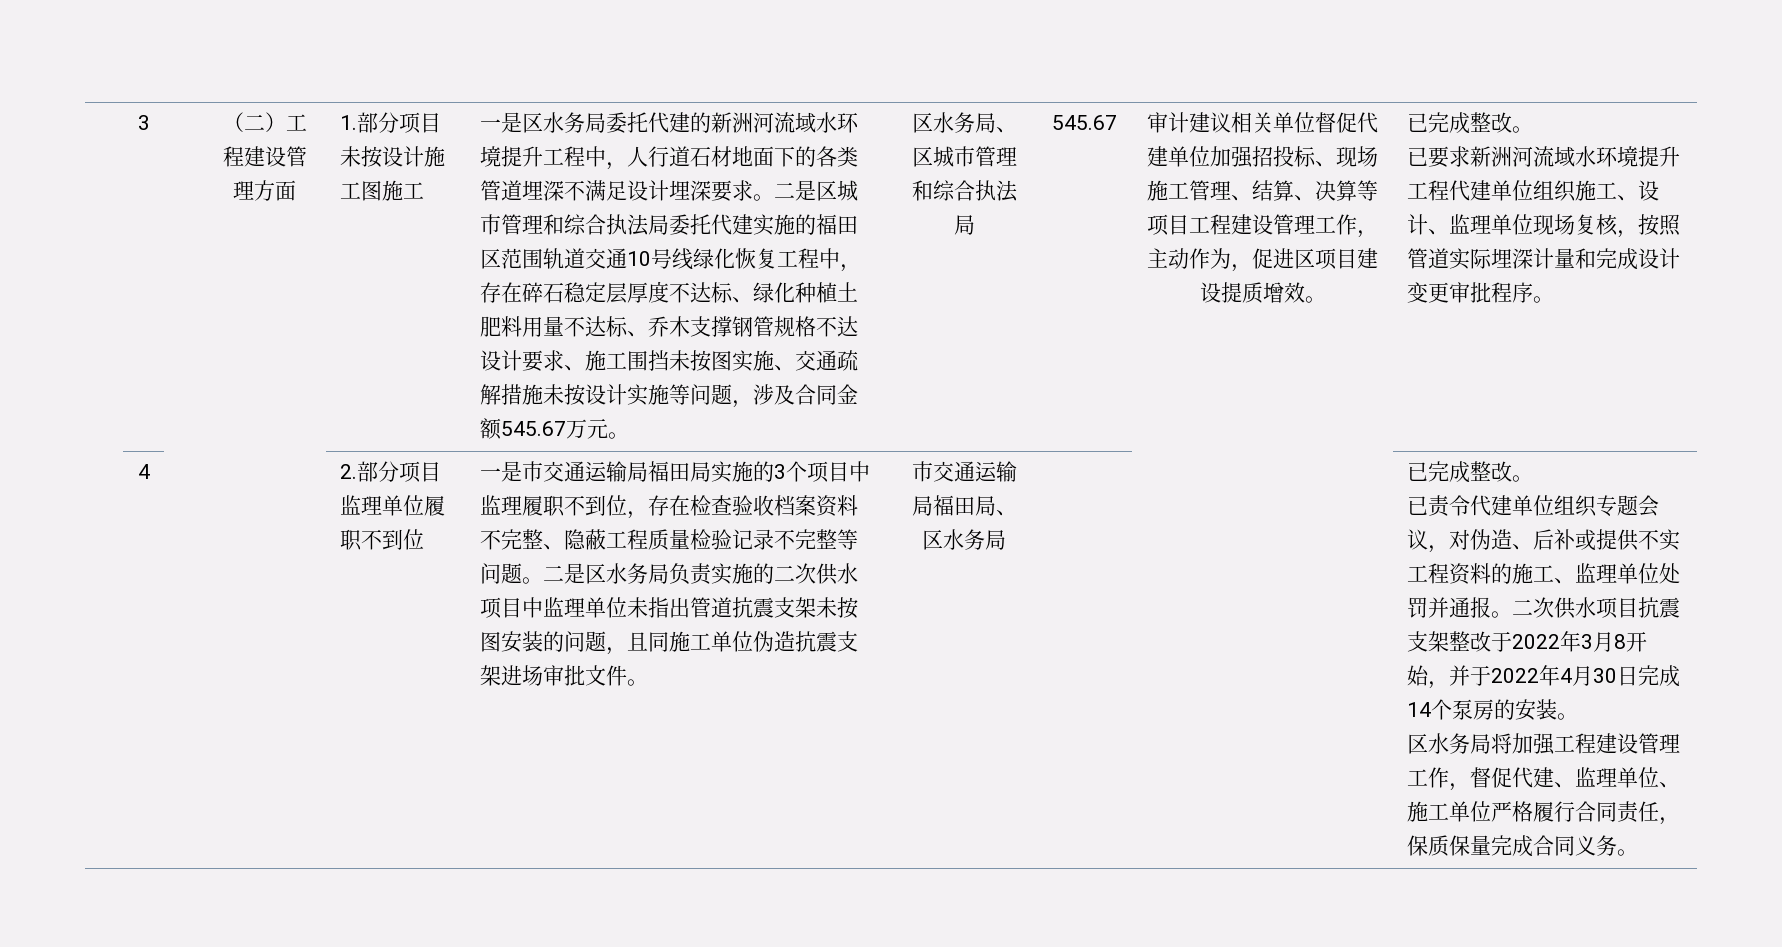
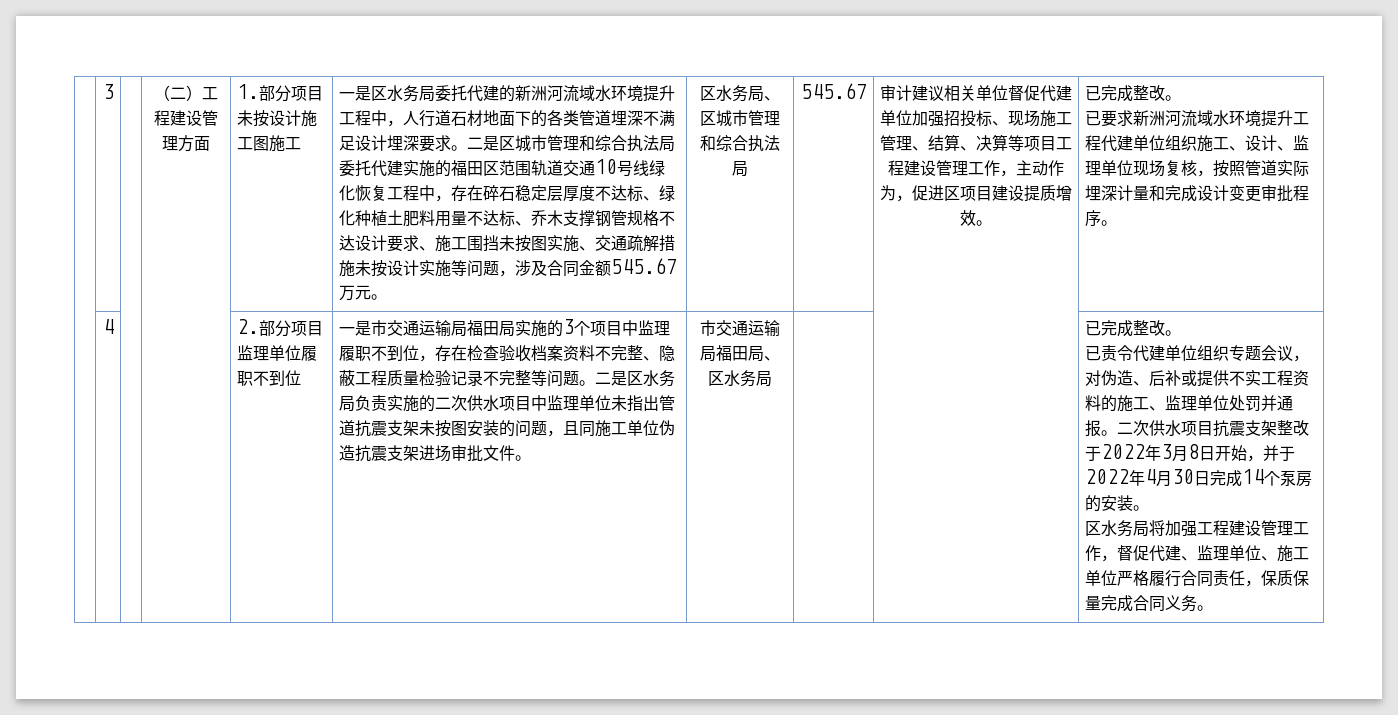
- 二次供水项目抗震支架整改于2022年3月8开始，并于2022年4月30日完成14个泵房的安装。
+ 二次供水项目抗震支架整改于2022年3月8日开始，并于2022年4月30日完成14个泵房的安装。

